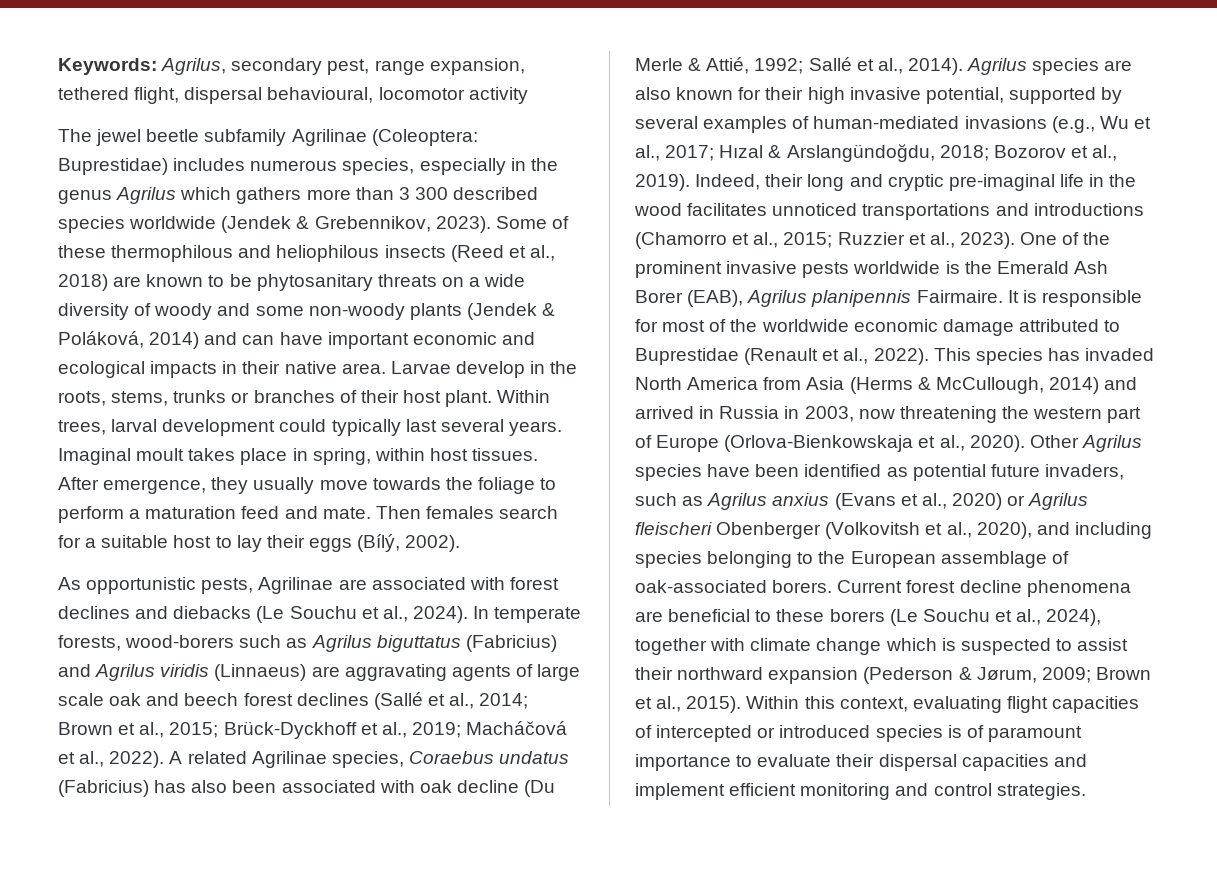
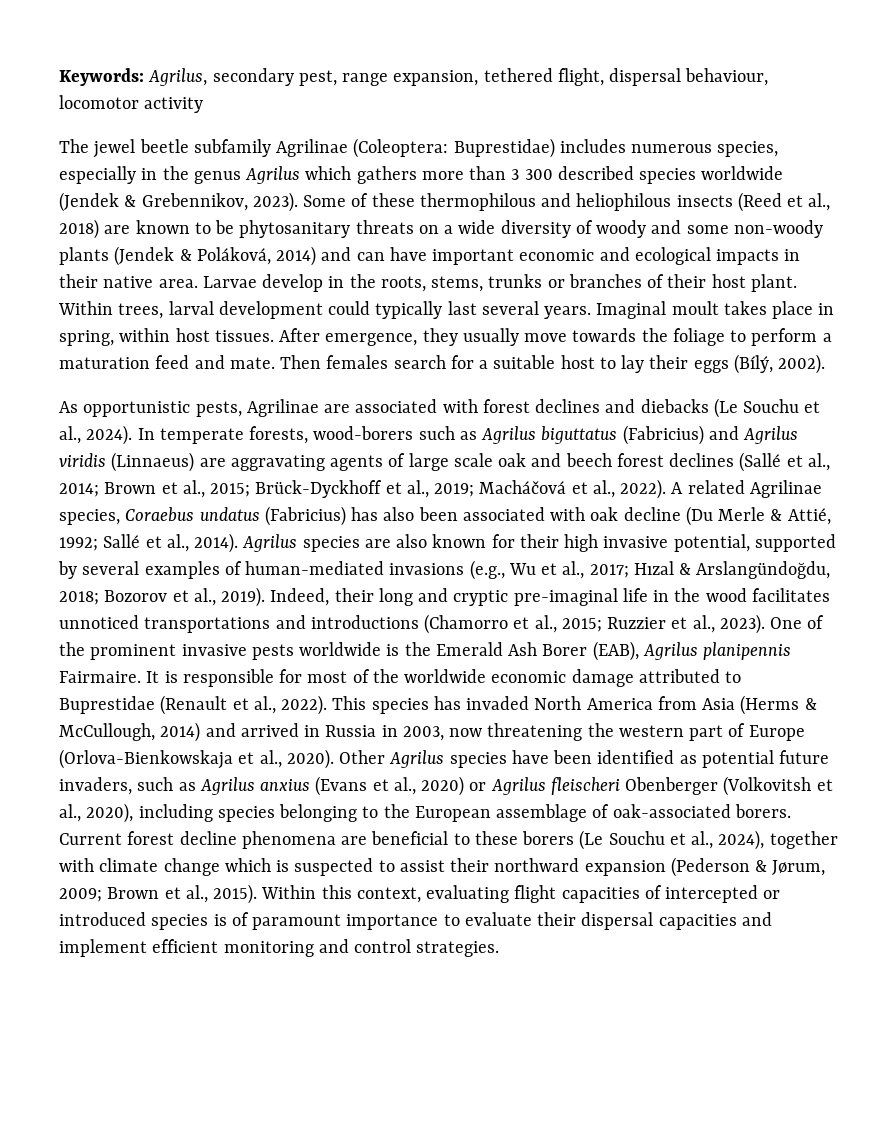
- Keywords: Agrilus, secondary pest, range expansion, tethered flight, dispersal behavioural, locomotor activity
+ Keywords: Agrilus, secondary pest, range expansion, tethered flight, dispersal behaviour, locomotor activity
- Other Agrilus species have been identified as potential future invaders, such as Agrilus anxius (Evans et al., 2020) or Agrilus fleischeri Obenberger (Volkovitsh et al., 2020), and including species belonging to the European assemblage of oak-associated borers.
+ Other Agrilus species have been identified as potential future invaders, such as Agrilus anxius (Evans et al., 2020) or Agrilus fleischeri Obenberger (Volkovitsh et al., 2020), including species belonging to the European assemblage of oak-associated borers.

